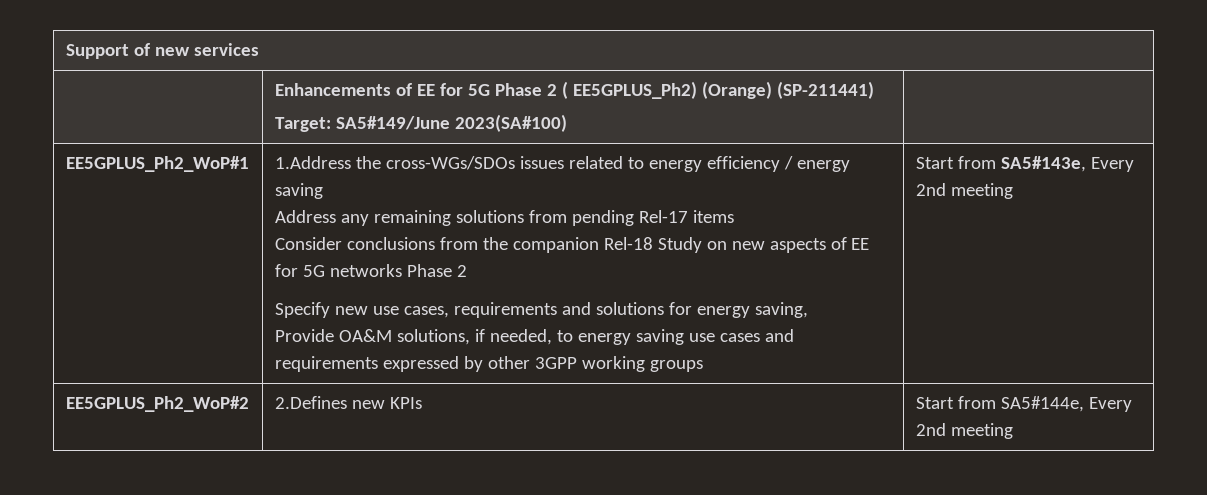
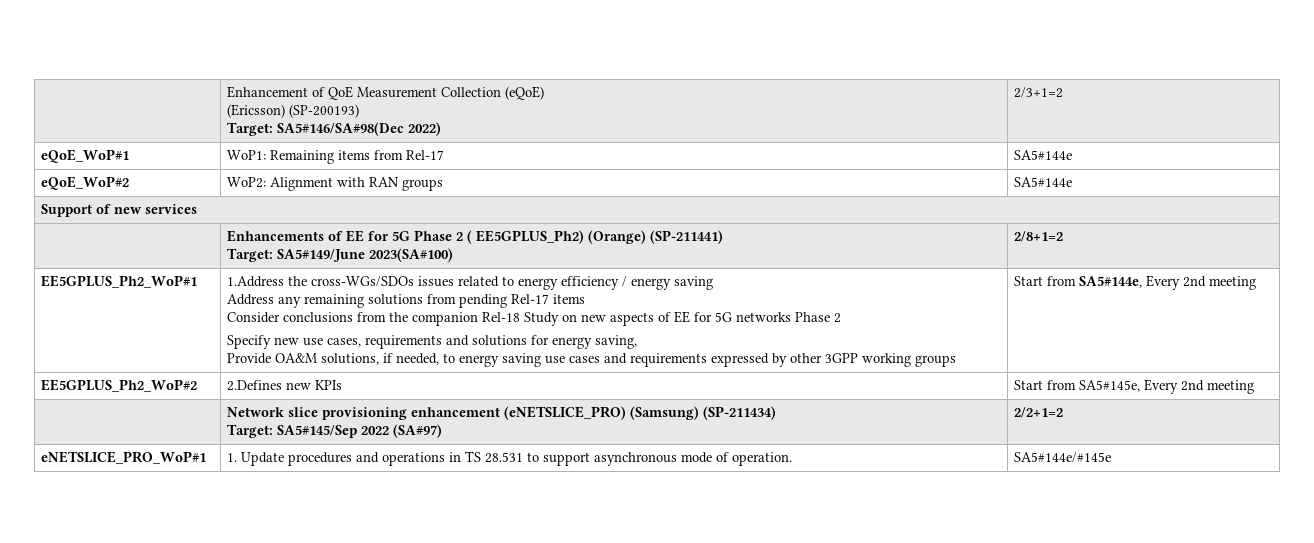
+ | Enhancement of QoE Measurement Collection (eQoE)
+ (Ericsson) (SP-200193)
+ Target: SA5#146/SA#98(Dec 2022) | 2/3+1=2
+ eQoE_WoP#1 | WoP1: Remaining items from Rel-17 | SA5#144e
+ eQoE_WoP#2 | WoP2: Alignment with RAN groups | SA5#144e
  | Enhancements of EE for 5G Phase 2 ( EE5GPLUS_Ph2) (Orange) (SP-211441)
- Target: SA5#149/June 2023(SA#100) |
+ Target: SA5#149/June 2023(SA#100) | 2/8+1=2
- Start from SA5#143e, Every 2nd meeting
+ Start from SA5#144e, Every 2nd meeting
- EE5GPLUS_Ph2_WoP#2 | 2.Defines new KPIs | Start from SA5#144e, Every 2nd meeting
+ EE5GPLUS_Ph2_WoP#2 | 2.Defines new KPIs | Start from SA5#145e, Every 2nd meeting
+ | Network slice provisioning enhancement (eNETSLICE_PRO) (Samsung) (SP-211434)
+ Target: SA5#145/Sep 2022 (SA#97) | 2/2+1=2
+ eNETSLICE_PRO_WoP#1 | 1. Update procedures and operations in TS 28.531 to support asynchronous mode of operation. | SA5#144e/#145e

